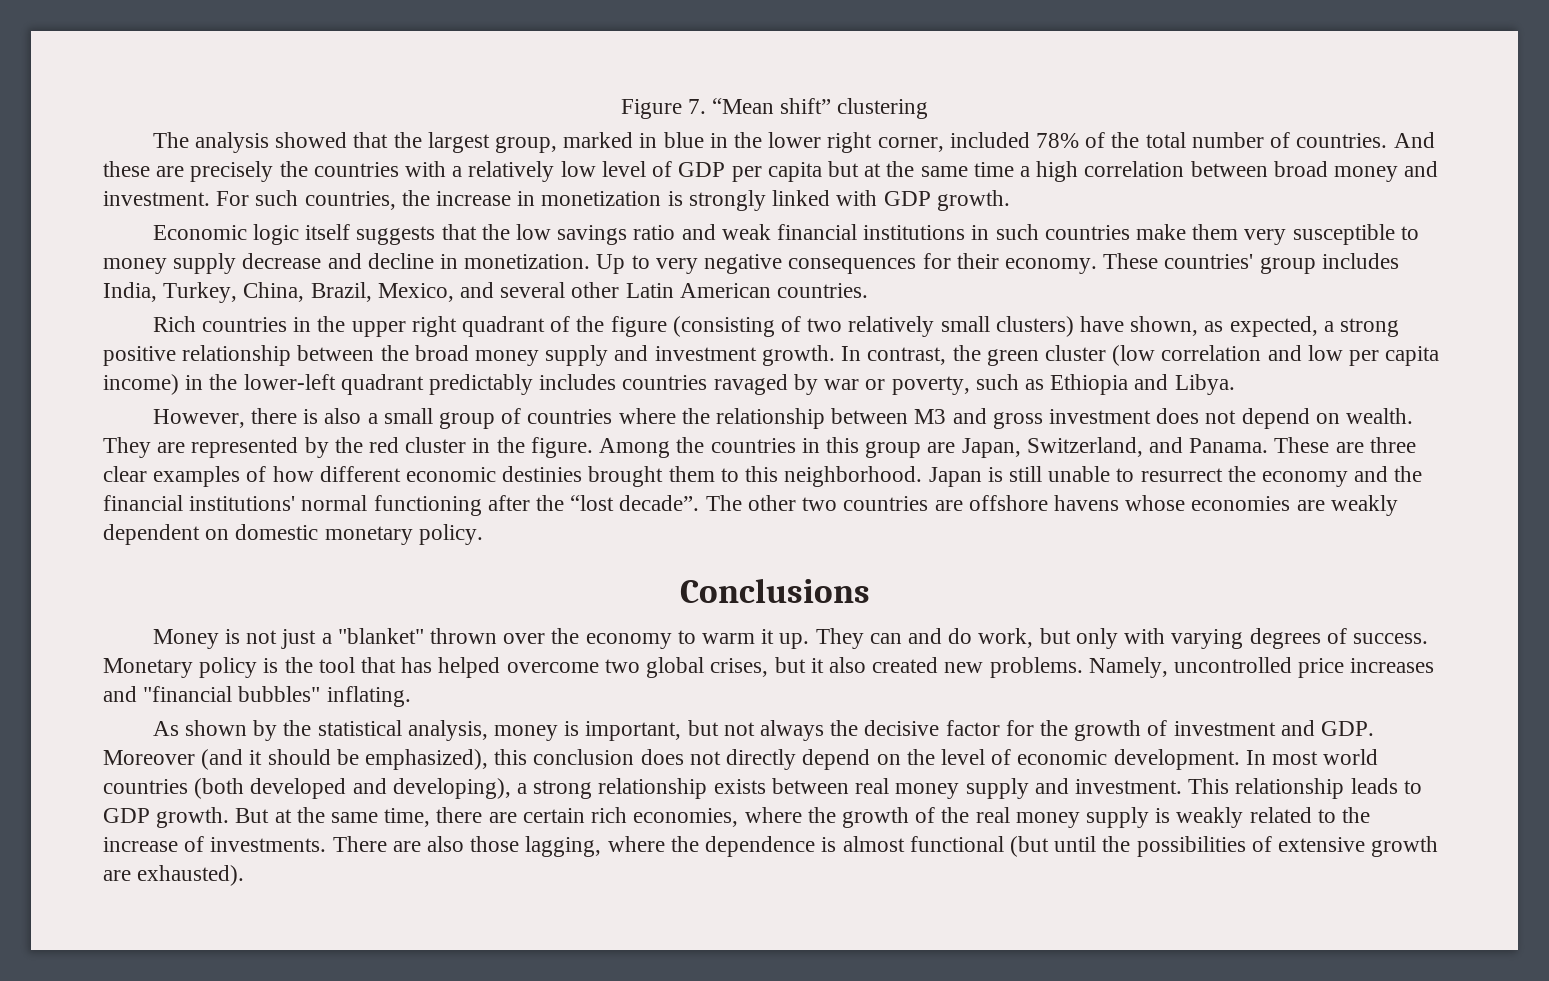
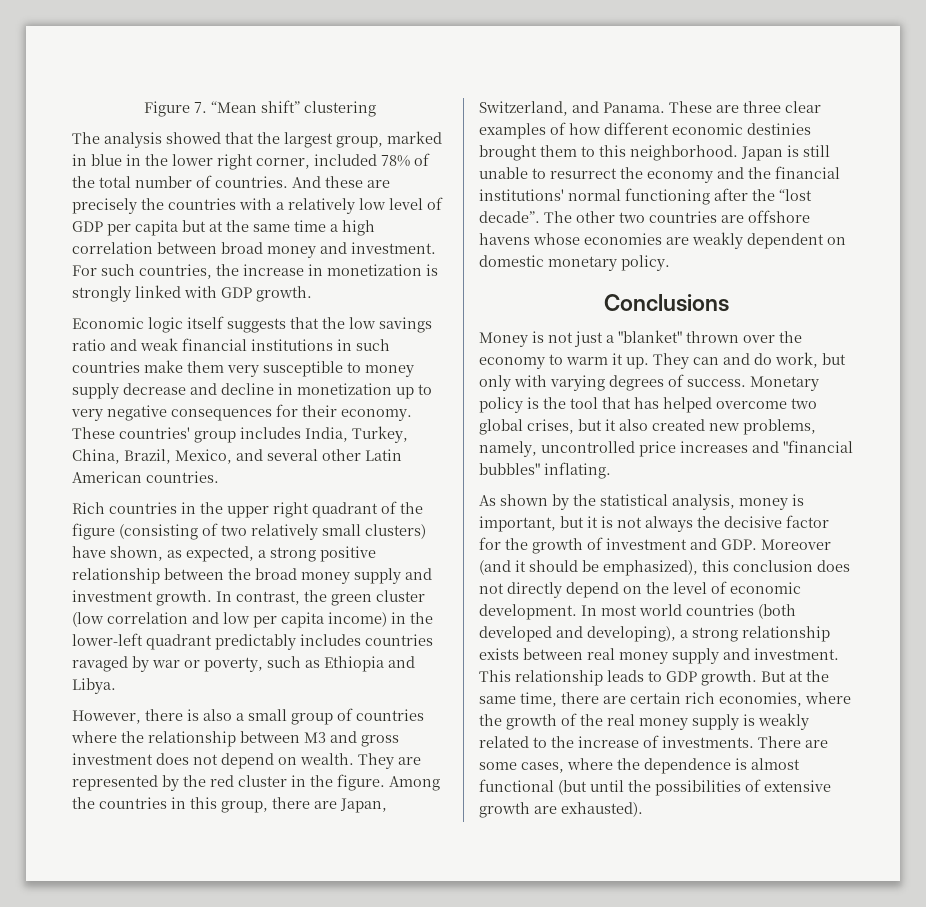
- Economic logic itself suggests that the low savings ratio and weak financial institutions in such countries make them very susceptible to money supply decrease and decline in monetization. Up to very negative consequences for their economy.
+ Economic logic itself suggests that the low savings ratio and weak financial institutions in such countries make them very susceptible to money supply decrease and decline in monetization up to very negative consequences for their economy.
- Among the countries in this group are Japan, Switzerland, and Panama.
+ Among the countries in this group, there are Japan, Switzerland, and Panama.
- Monetary policy is the tool that has helped overcome two global crises, but it also created new problems. Namely, uncontrolled price increases and "financial bubbles" inflating.
+ Monetary policy is the tool that has helped overcome two global crises, but it also created new problems, namely, uncontrolled price increases and "financial bubbles" inflating.
- As shown by the statistical analysis, money is important, but not always the decisive factor for the growth of investment and GDP. Moreover (and it should be emphasized), this conclusion does not directly depend on the level of economic development.
+ As shown by the statistical analysis, money is important, but it is not always the decisive factor for the growth of investment and GDP. Moreover (and it should be emphasized), this conclusion does not directly depend on the level of economic development.
- There are also those lagging, where the dependence is almost functional (but until the possibilities of extensive growth are exhausted).
+ There are some cases, where the dependence is almost functional (but until the possibilities of extensive growth are exhausted).

